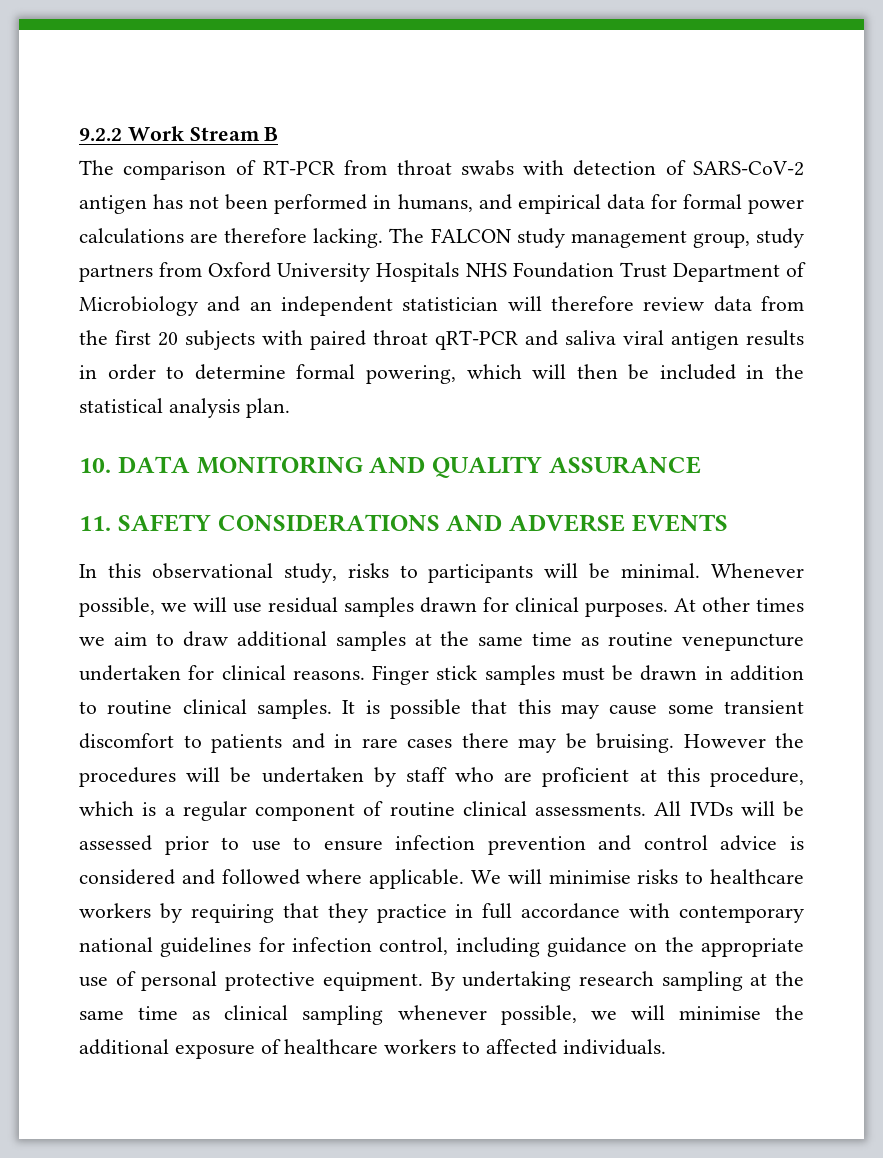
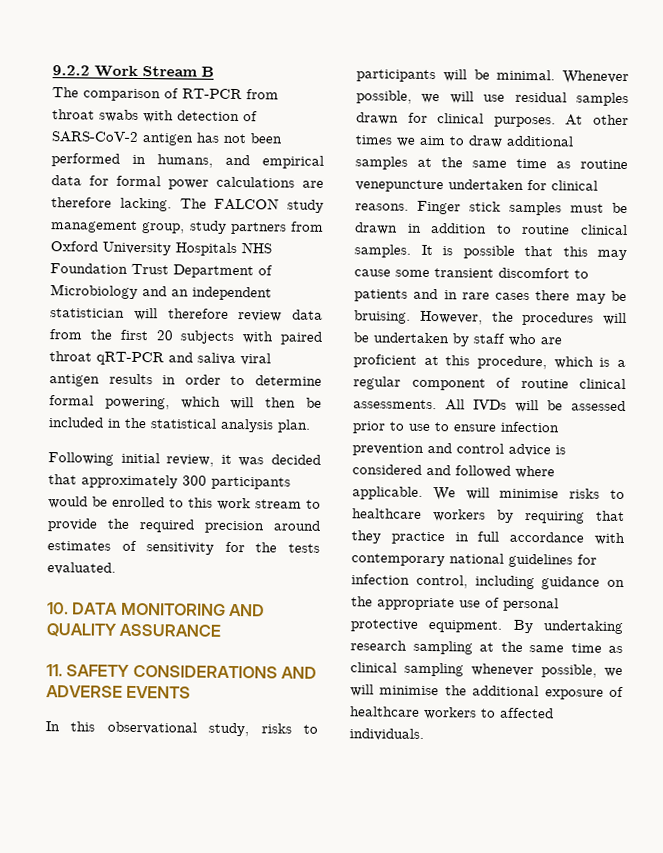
+ Following initial review, it was decided that approximately 300 participants would be enrolled to this work stream to provide the required precision around estimates of sensitivity for the tests evaluated.
- However the procedures will be undertaken by staff who are proficient at this procedure, which is a regular component of routine clinical assessments.
+ However, the procedures will be undertaken by staff who are proficient at this procedure, which is a regular component of routine clinical assessments.

